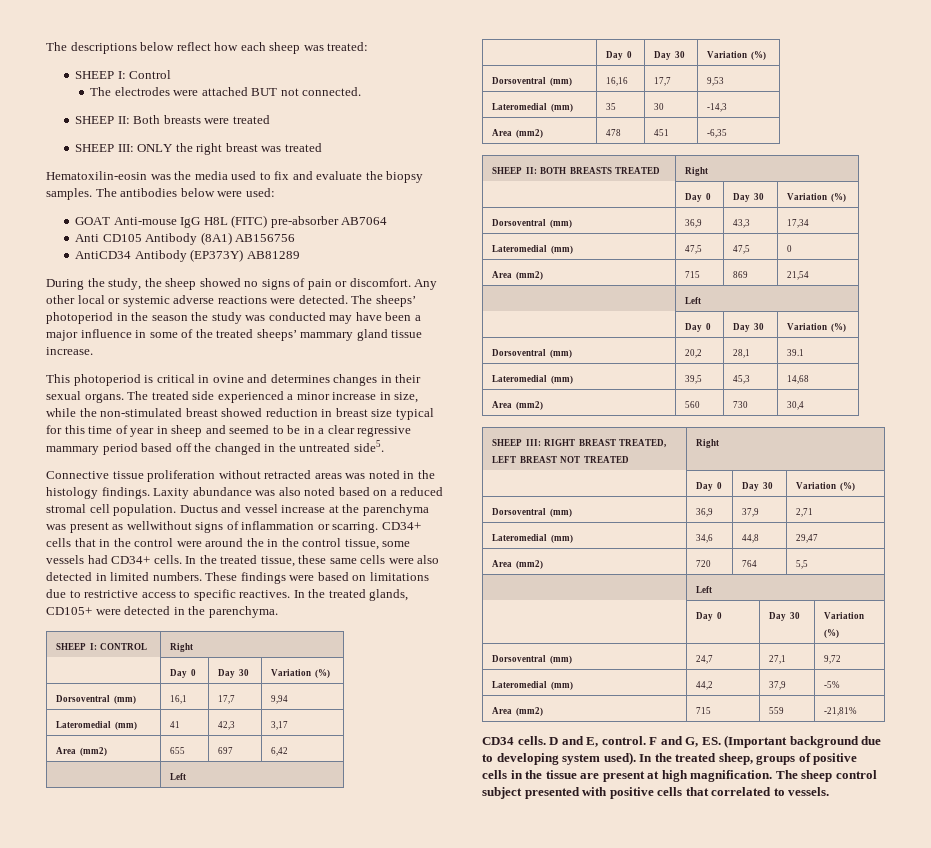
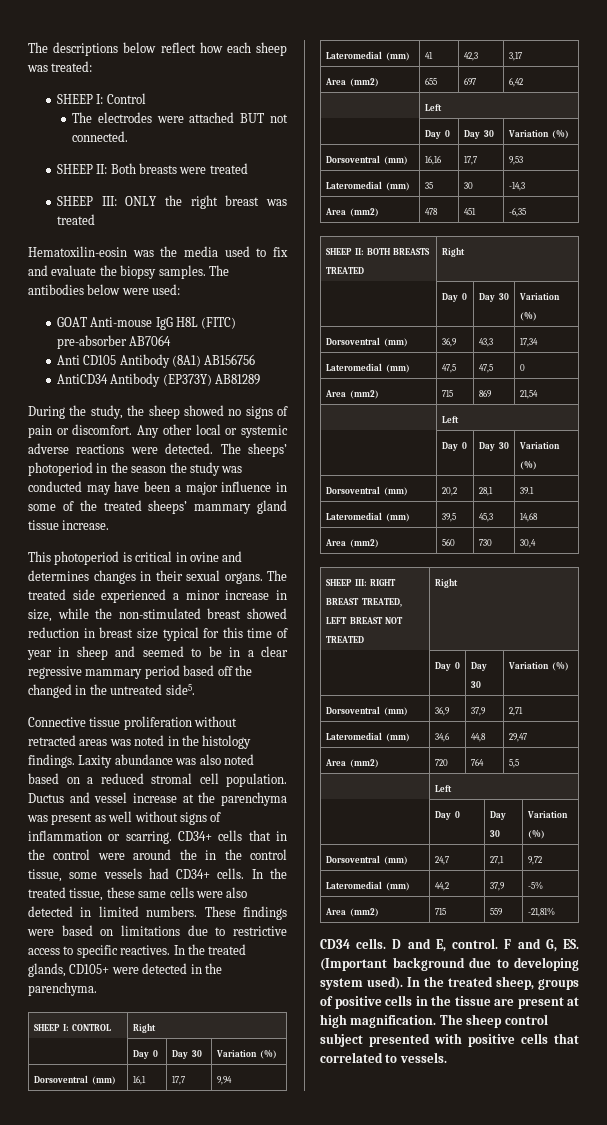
- Ductus and vessel increase at the parenchyma was present as wellwithout signs of inflammation or scarring.
+ Ductus and vessel increase at the parenchyma was present as well without signs of inflammation or scarring.

